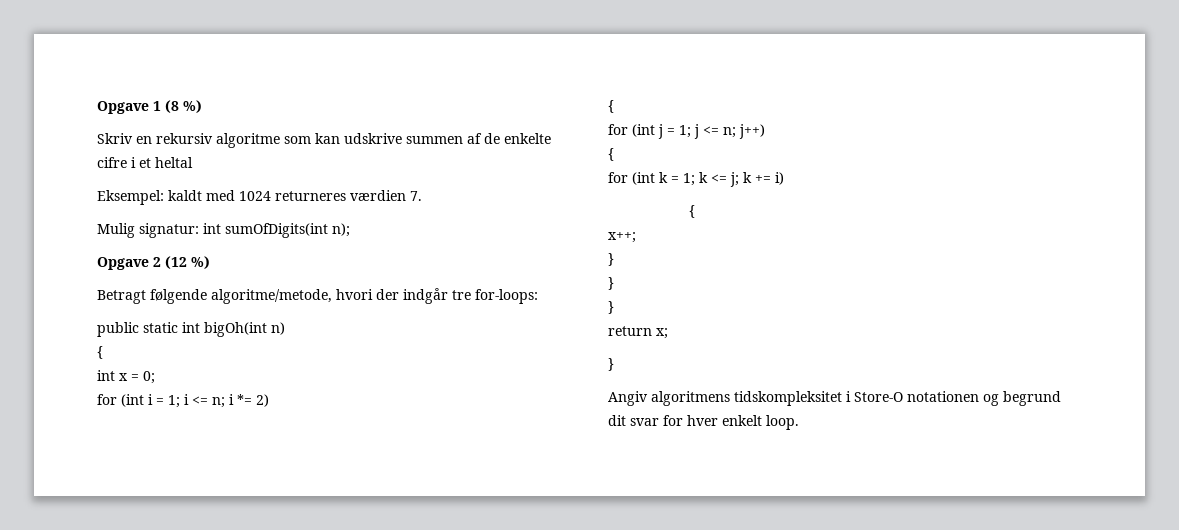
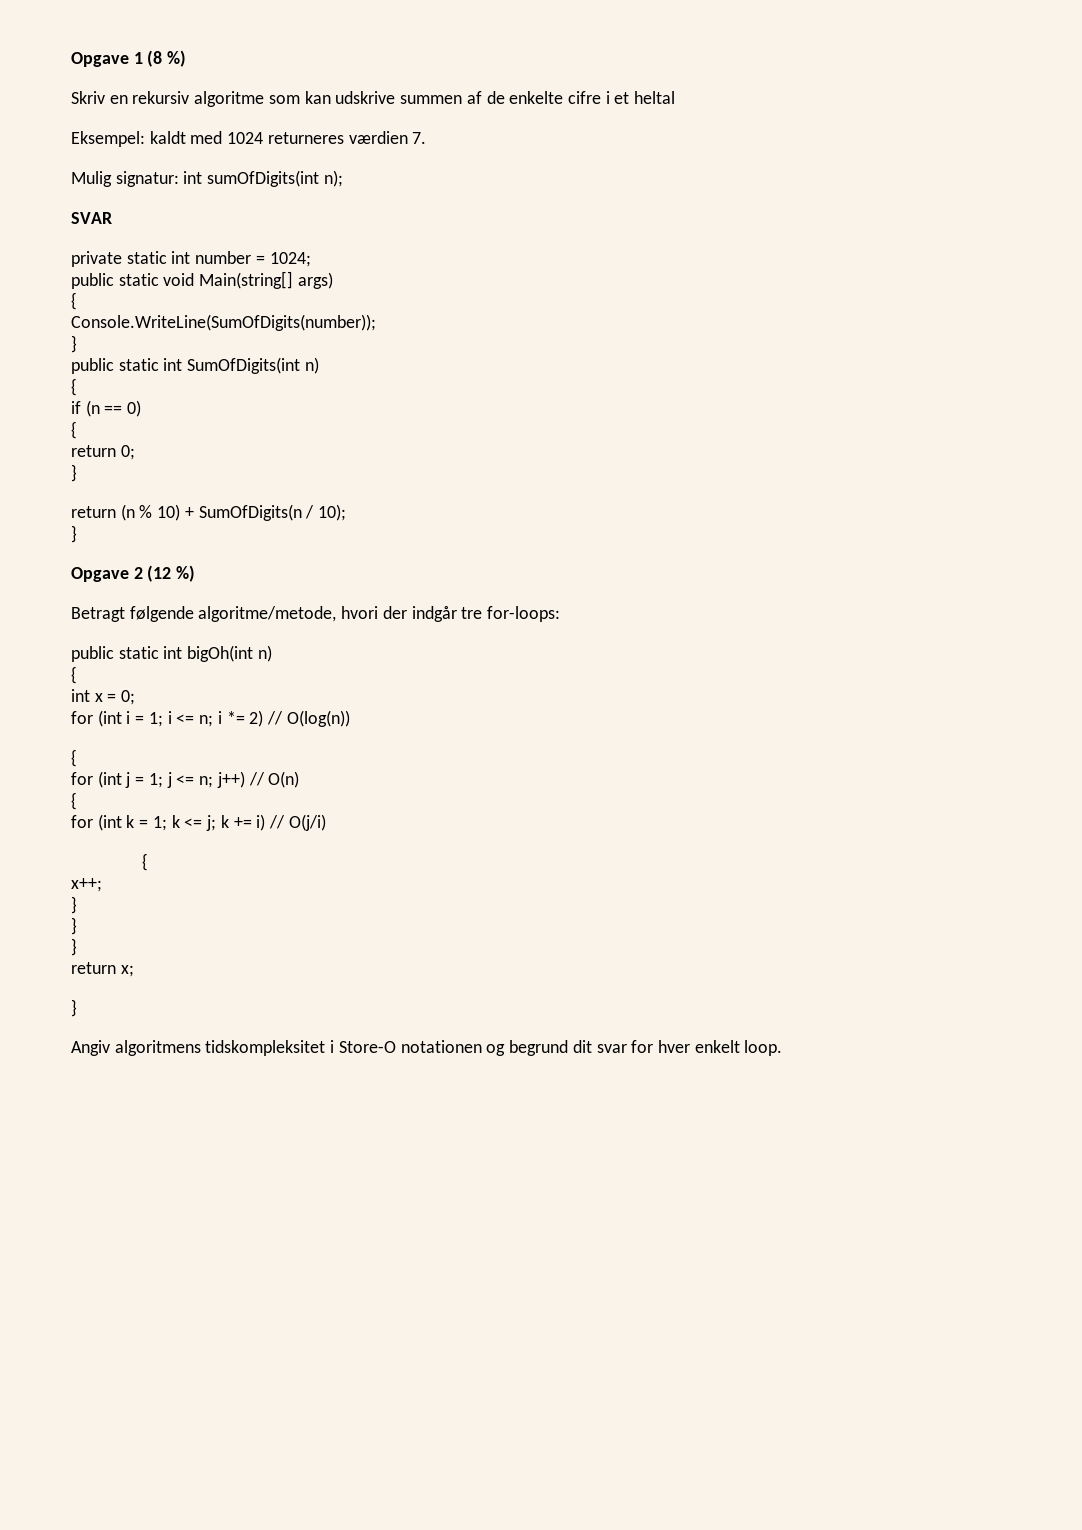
+ SVAR
+ private static int number = 1024;
+ public static void Main(string[] args)
+ {
+ Console.WriteLine(SumOfDigits(number));
+ }
+ public static int SumOfDigits(int n)
+ {
+ if (n == 0)
+ {
+ return 0;
+ }
+ return (n % 10) + SumOfDigits(n / 10);
+ }
- for (int i = 1; i <= n; i *= 2)
+ for (int i = 1; i <= n; i *= 2) // O(log(n))
- for (int j = 1; j <= n; j++)
+ for (int j = 1; j <= n; j++) // O(n)
- for (int k = 1; k <= j; k += i)
+ for (int k = 1; k <= j; k += i) // O(j/i)

